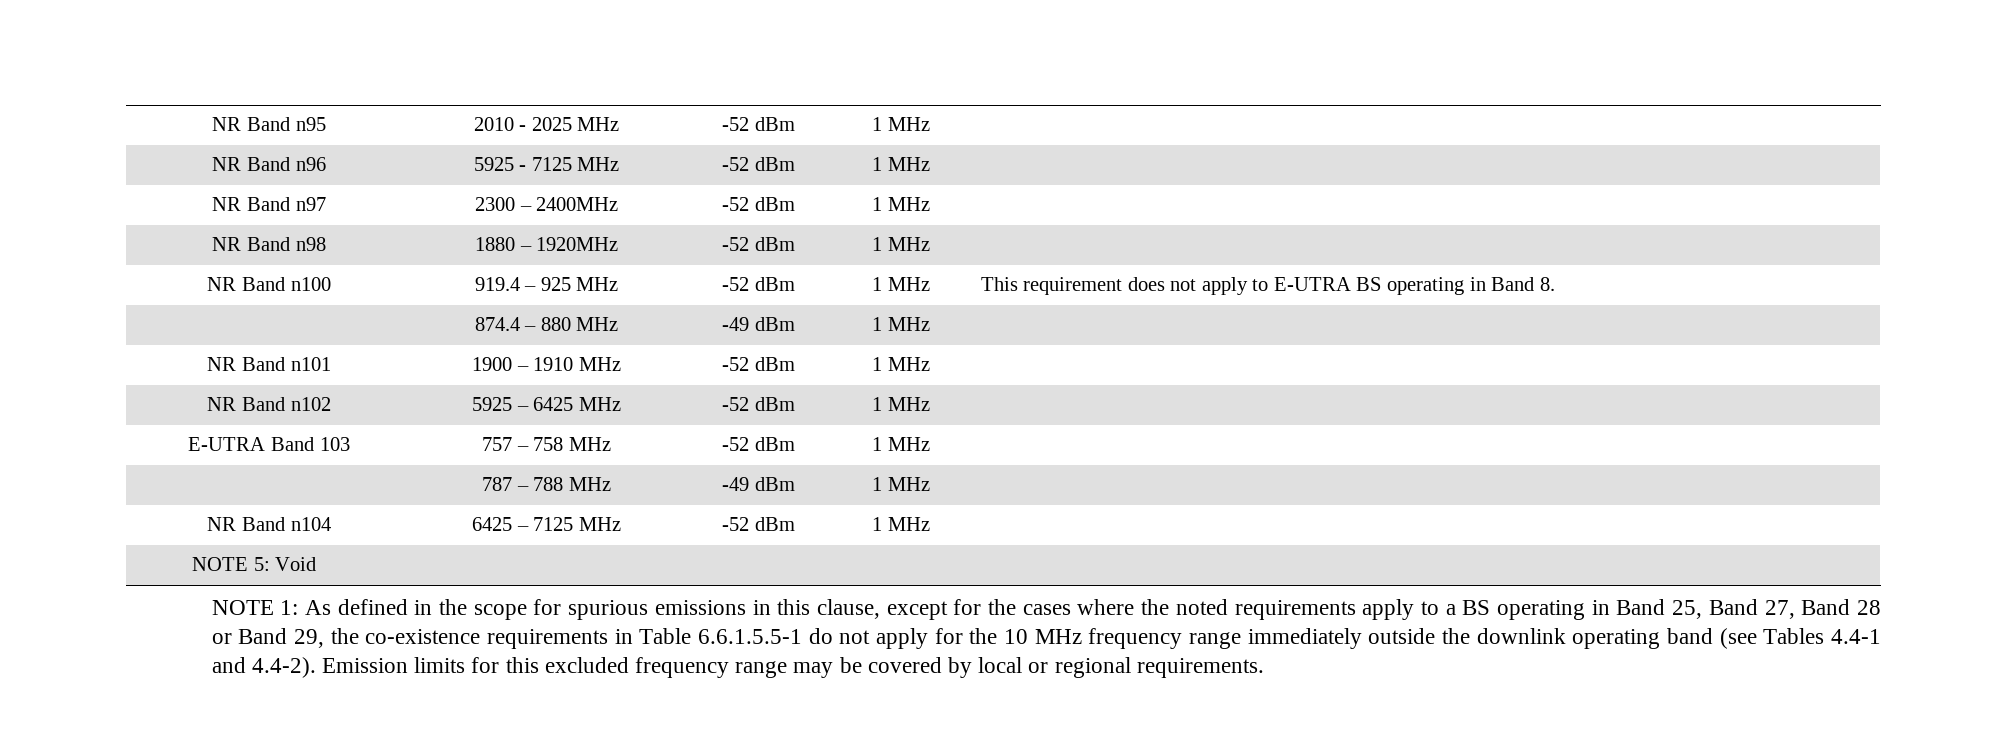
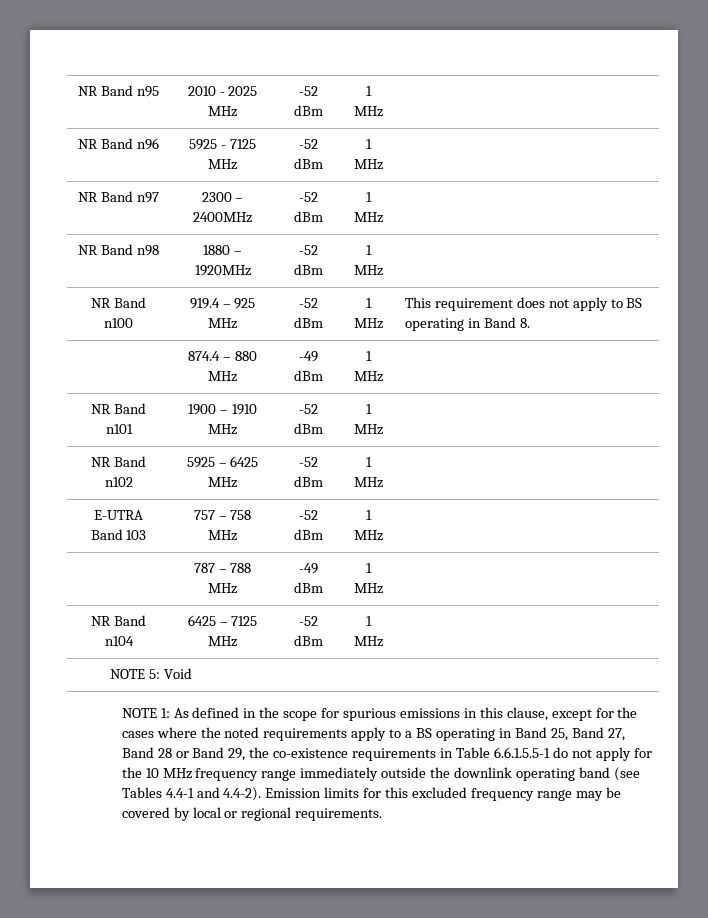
- NR Band n100 | 919.4 – 925 MHz | -52 dBm | 1 MHz | This requirement does not apply to E-UTRA BS operating in Band 8.
+ NR Band n100 | 919.4 – 925 MHz | -52 dBm | 1 MHz | This requirement does not apply to BS operating in Band 8.

